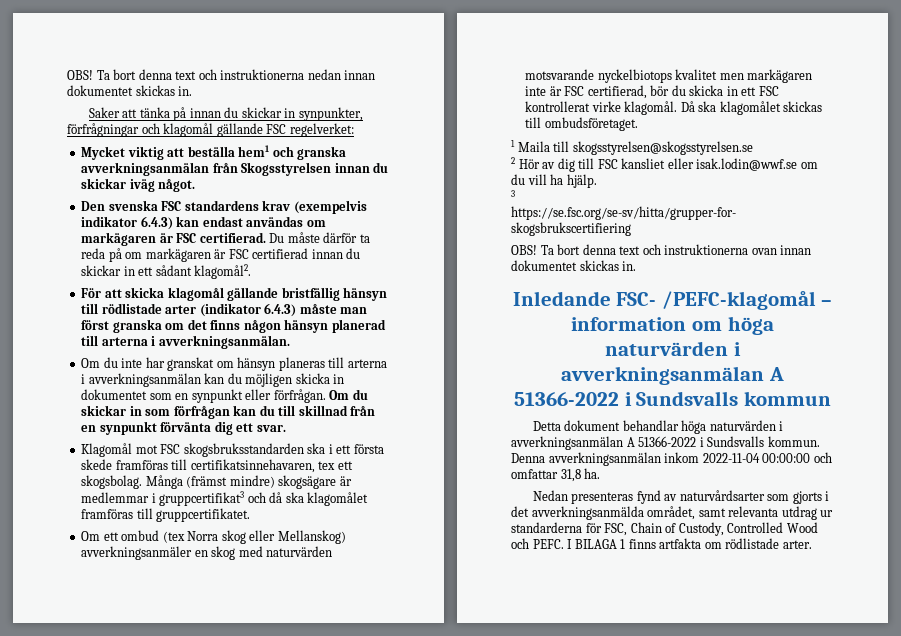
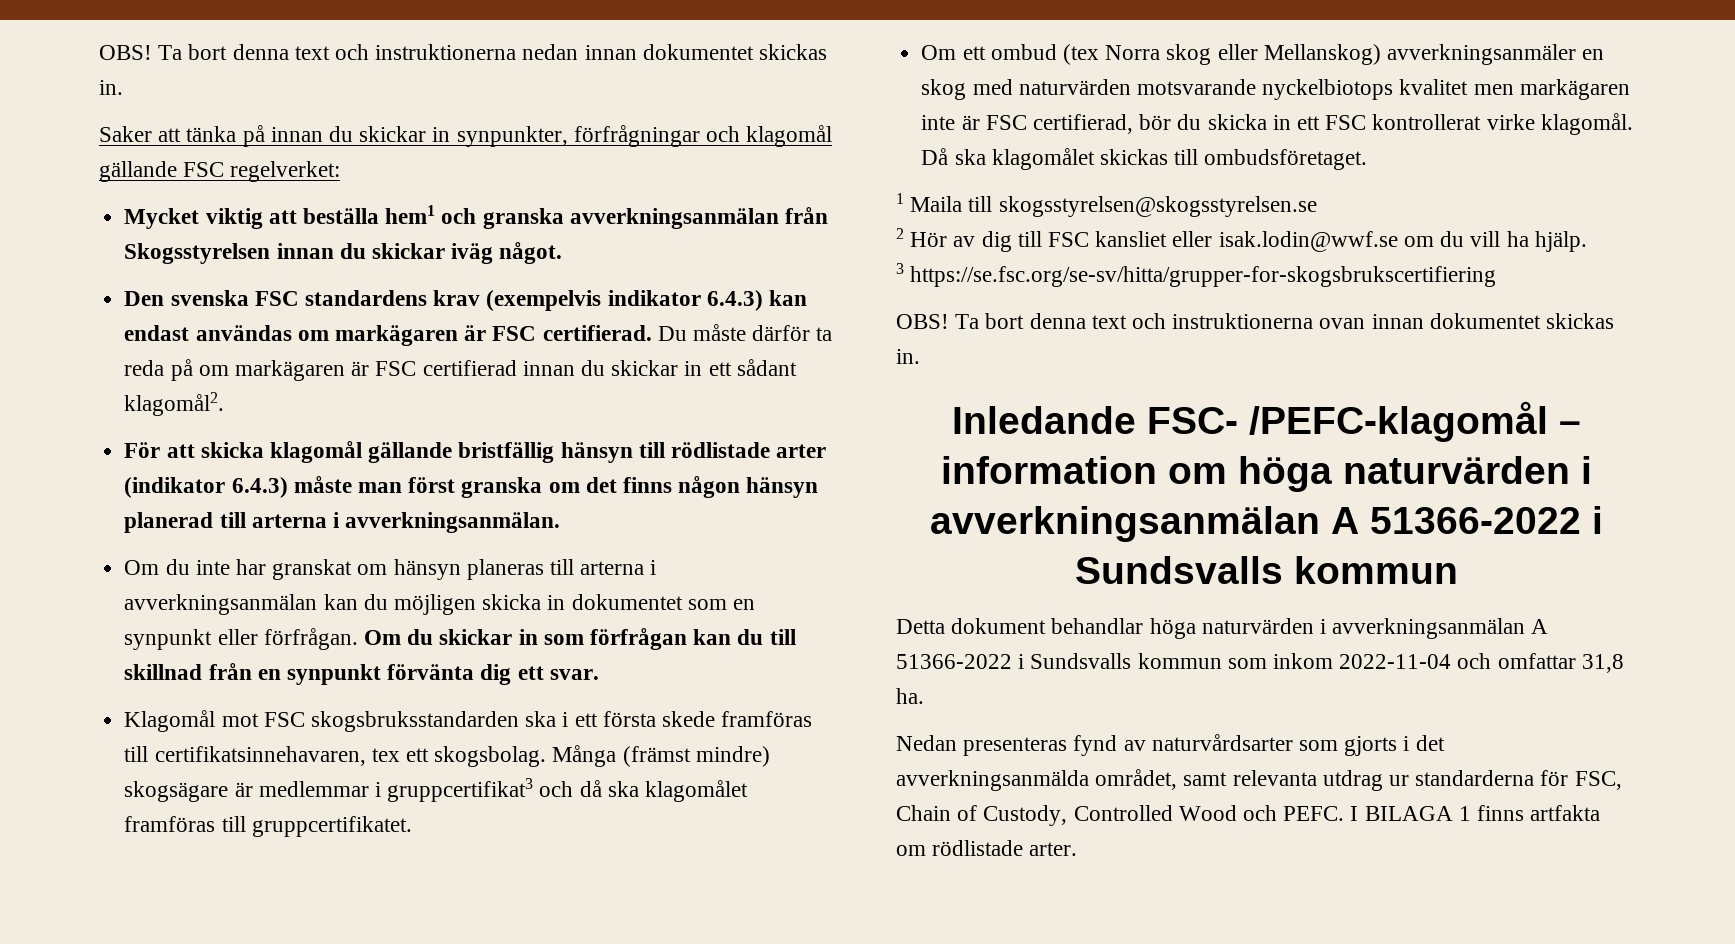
- Detta dokument behandlar höga naturvärden i avverkningsanmälan A 51366-2022 i Sundsvalls kommun. Denna avverkningsanmälan inkom 2022-11-04 00:00:00 och omfattar 31,8 ha.
+ Detta dokument behandlar höga naturvärden i avverkningsanmälan A 51366-2022 i Sundsvalls kommun som inkom 2022-11-04 och omfattar 31,8 ha.

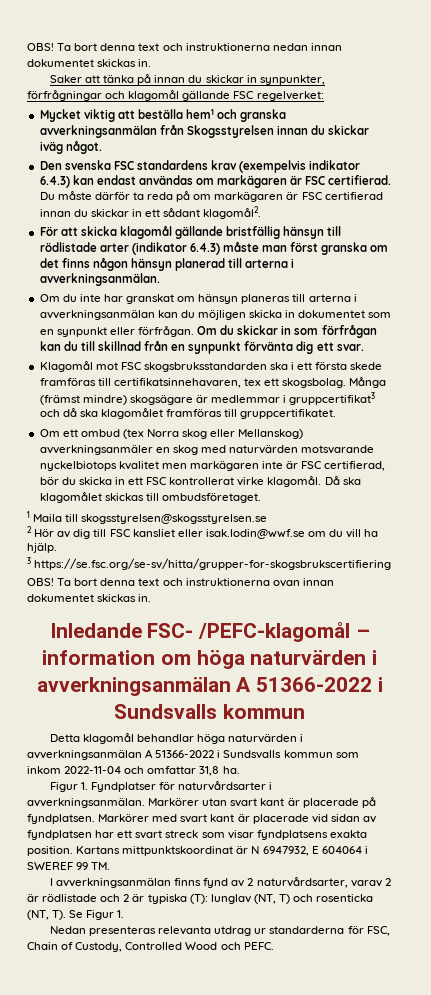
- Detta dokument behandlar höga naturvärden i avverkningsanmälan A 51366-2022 i Sundsvalls kommun som inkom 2022-11-04 och omfattar 31,8 ha.
+ Detta klagomål behandlar höga naturvärden i avverkningsanmälan A 51366-2022 i Sundsvalls kommun som inkom 2022-11-04 och omfattar 31,8 ha.
- Nedan presenteras fynd av naturvårdsarter som gjorts i det avverkningsanmälda området, samt relevanta utdrag ur standarderna för FSC, Chain of Custody, Controlled Wood och PEFC. I BILAGA 1 finns artfakta om rödlistade arter.
+ Figur 1. Fyndplatser för naturvårdsarter i avverkningsanmälan. Markörer utan svart kant är placerade på fyndplatsen. Markörer med svart kant är placerade vid sidan av fyndplatsen har ett svart streck som visar fyndplatsens exakta position. Kartans mittpunktskoordinat är N 6947932, E 604064 i SWEREF 99 TM.
+ I avverkningsanmälan finns fynd av 2 naturvårdsarter, varav 2 är rödlistade och 2 är typiska (T): lunglav (NT, T) och rosenticka (NT, T). Se Figur 1.
+ Nedan presenteras relevanta utdrag ur standarderna för FSC, Chain of Custody, Controlled Wood och PEFC.

